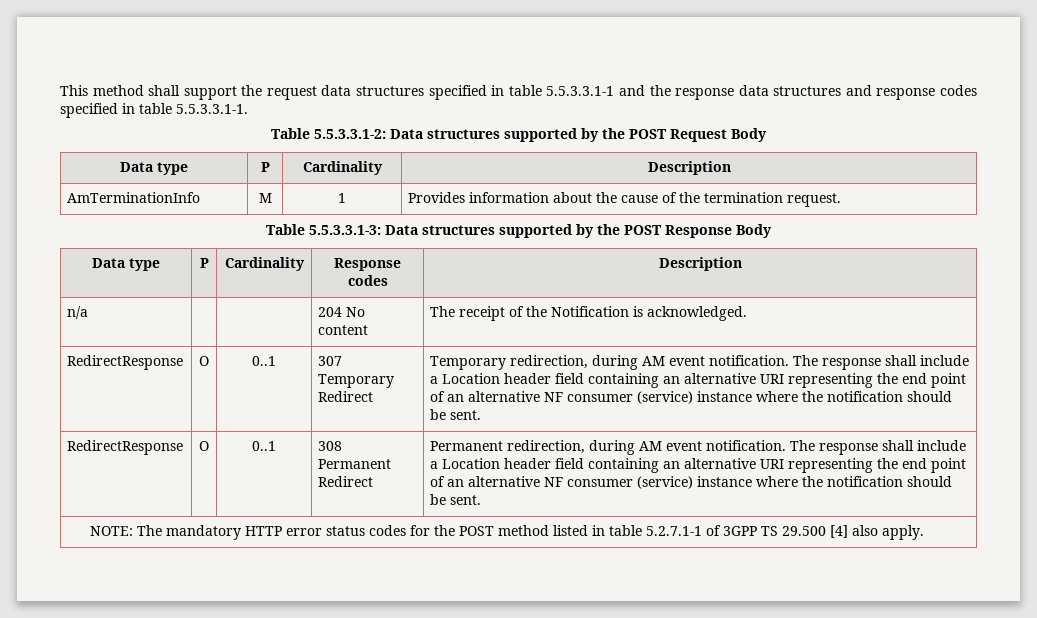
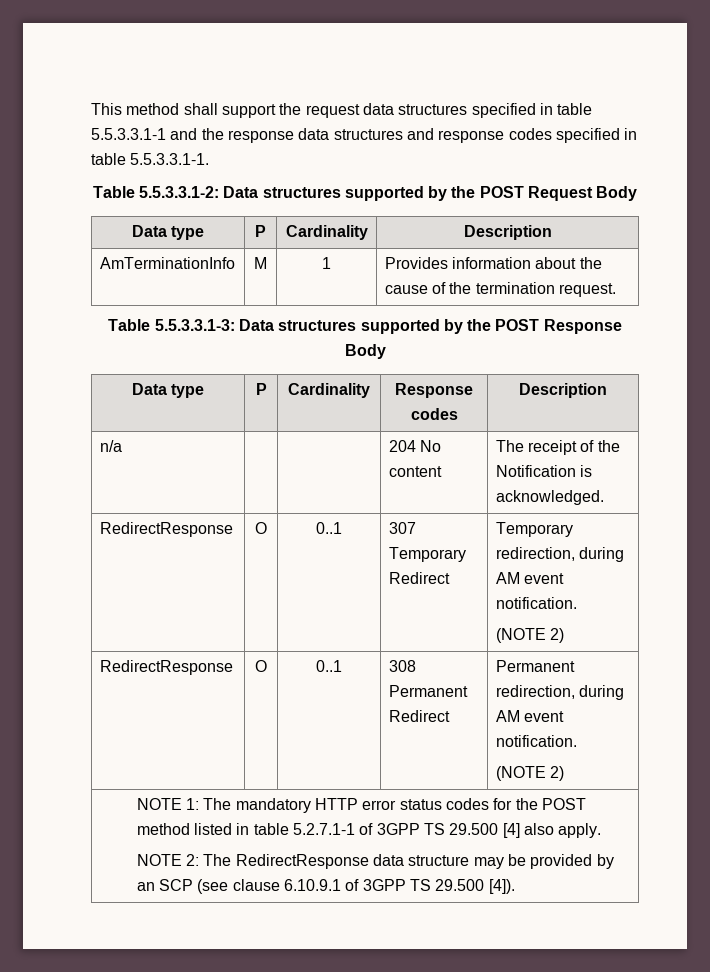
- Temporary redirection, during AM event notification. The response shall include a Location header field containing an alternative URI representing the end point of an alternative NF consumer (service) instance where the notification should be sent.
+ Temporary redirection, during AM event notification.
+ (NOTE 2)
- Permanent redirection, during AM event notification. The response shall include a Location header field containing an alternative URI representing the end point of an alternative NF consumer (service) instance where the notification should be sent.
- NOTE: The mandatory HTTP error status codes for the POST method listed in table 5.2.7.1-1 of 3GPP TS 29.500 [4] also apply.
+ Permanent redirection, during AM event notification.
+ (NOTE 2)
+ NOTE 1: The mandatory HTTP error status codes for the POST method listed in table 5.2.7.1-1 of 3GPP TS 29.500 [4] also apply.
+ NOTE 2: The RedirectResponse data structure may be provided by an SCP (see clause 6.10.9.1 of 3GPP TS 29.500 [4]).

